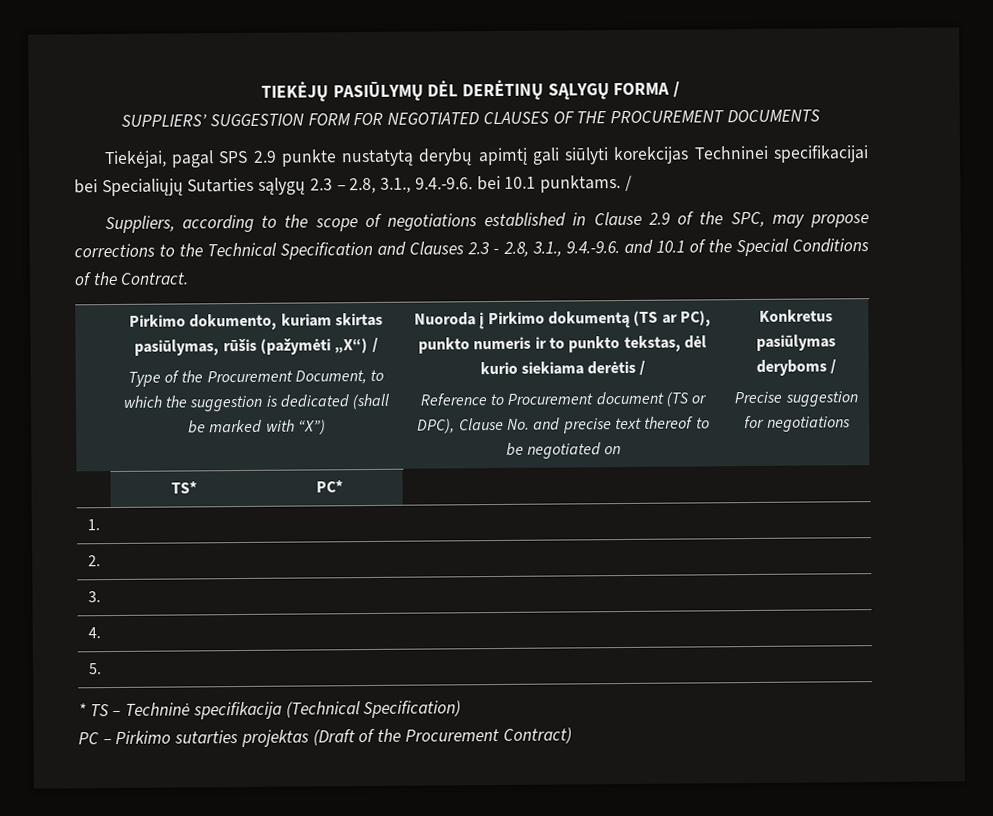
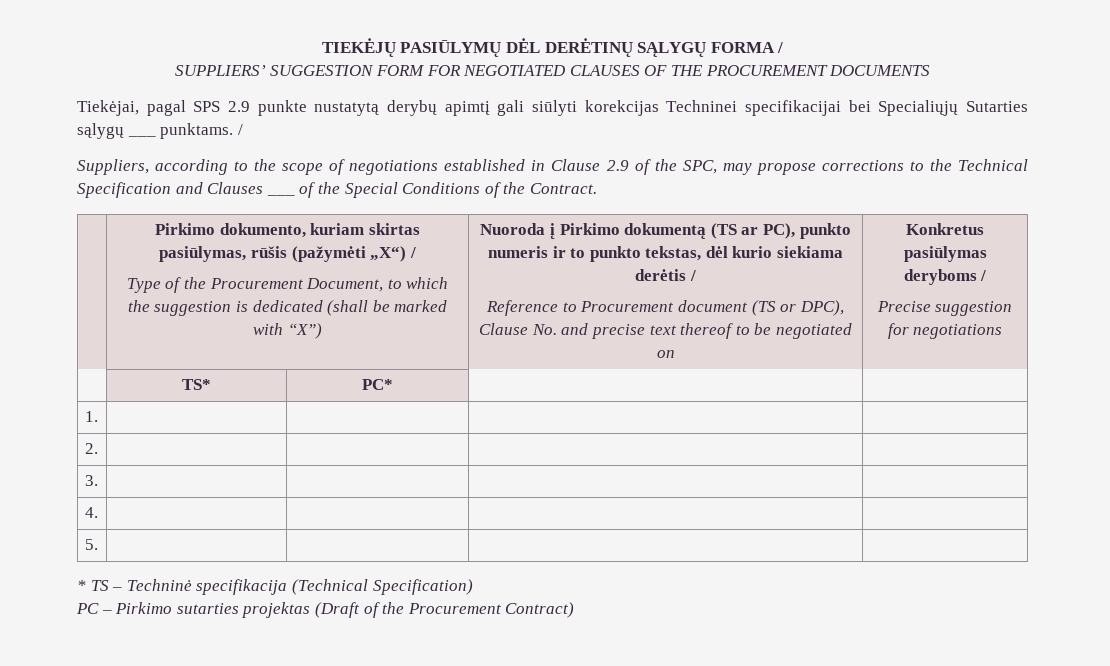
- Tiekėjai, pagal SPS 2.9 punkte nustatytą derybų apimtį gali siūlyti korekcijas Techninei specifikacijai bei Specialiųjų Sutarties sąlygų 2.3 – 2.8, 3.1., 9.4.-9.6. bei 10.1 punktams.
+ Tiekėjai, pagal SPS 2.9 punkte nustatytą derybų apimtį gali siūlyti korekcijas Techninei specifikacijai bei Specialiųjų Sutarties sąlygų ___ punktams.
- Suppliers, according to the scope of negotiations established in Clause 2.9 of the SPC, may propose corrections to the Technical Specification and Clauses 2.3 - 2.8, 3.1., 9.4.-9.6. and 10.1 of the Special Conditions of the Contract.
+ Suppliers, according to the scope of negotiations established in Clause 2.9 of the SPC, may propose corrections to the Technical Specification and Clauses ___ of the Special Conditions of the Contract.

